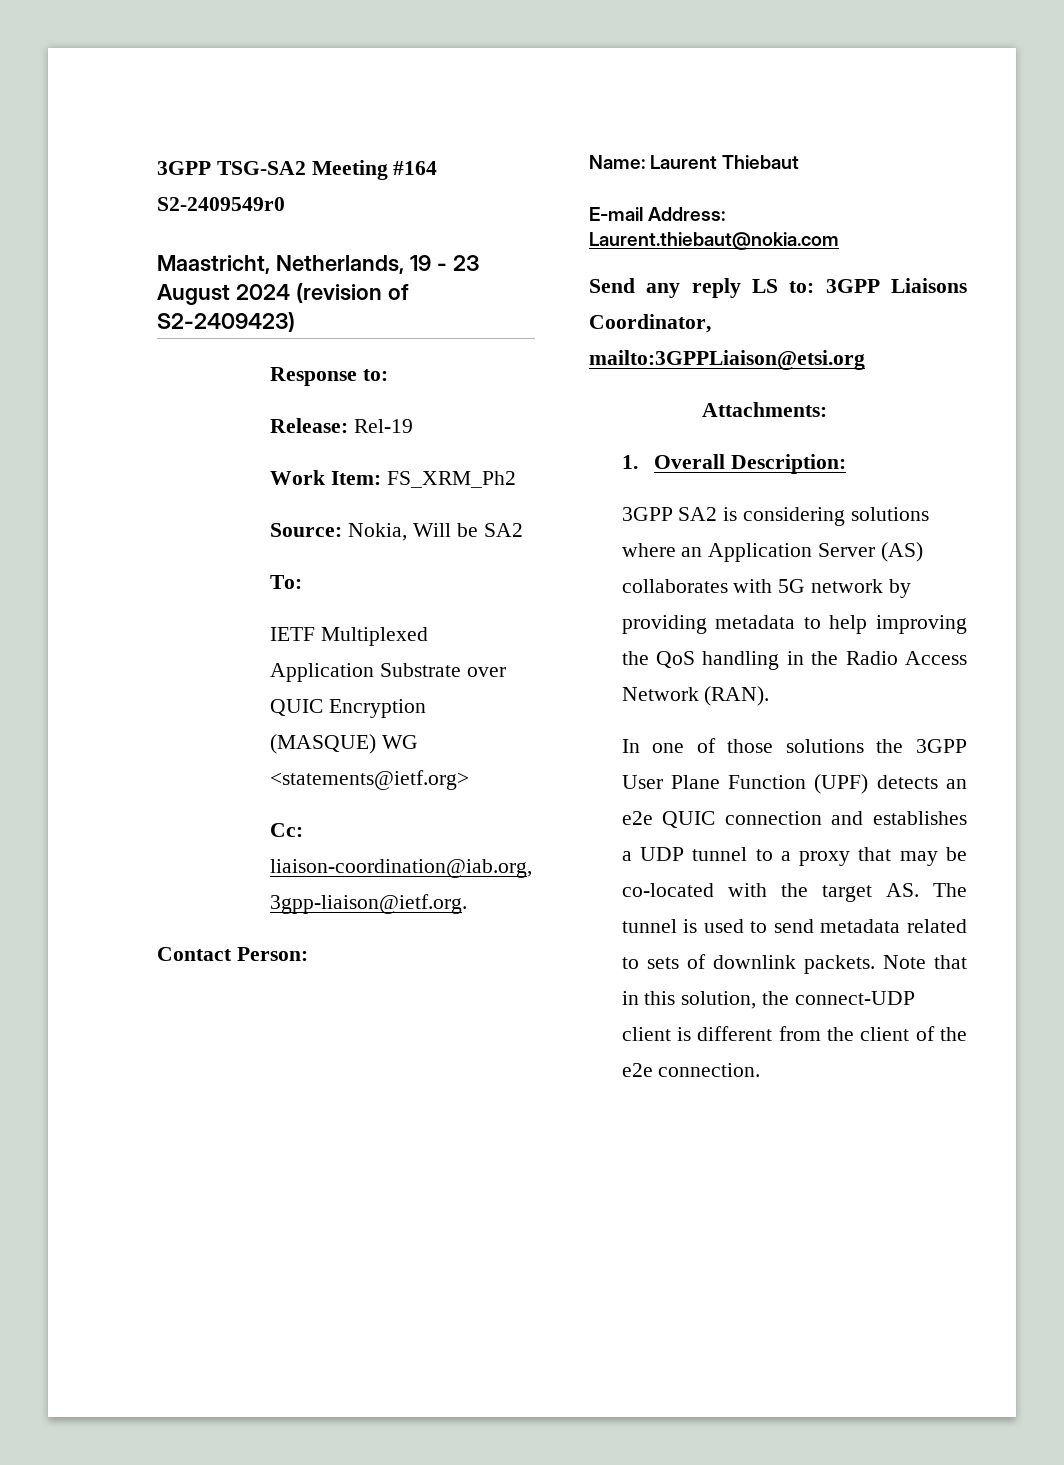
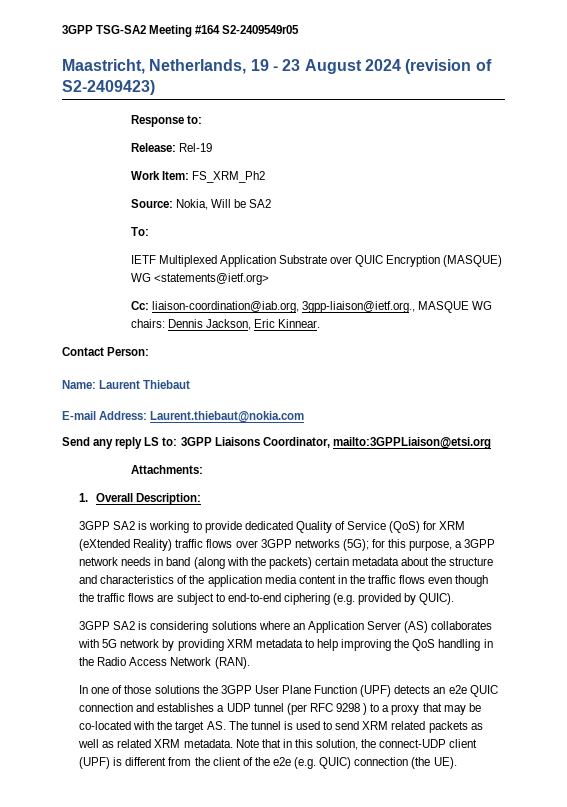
- 3GPP TSG-SA2 Meeting #164 S2-2409549r0
+ 3GPP TSG-SA2 Meeting #164 S2-2409549r05
- Cc: liaison-coordination@iab.org, 3gpp-liaison@ietf.org.
+ Cc: liaison-coordination@iab.org, 3gpp-liaison@ietf.org., MASQUE WG chairs: Dennis Jackson, Eric Kinnear.
+ 3GPP SA2 is working to provide dedicated Quality of Service (QoS) for XRM (eXtended Reality) traffic flows over 3GPP networks (5G); for this purpose, a 3GPP network needs in band (along with the packets) certain metadata about the structure and characteristics of the application media content in the traffic flows even though the traffic flows are subject to end-to-end ciphering (e.g. provided by QUIC).
- 3GPP SA2 is considering solutions where an Application Server (AS) collaborates with 5G network by providing metadata to help improving the QoS handling in the Radio Access Network (RAN).
+ 3GPP SA2 is considering solutions where an Application Server (AS) collaborates with 5G network by providing XRM metadata to help improving the QoS handling in the Radio Access Network (RAN).
- In one of those solutions the 3GPP User Plane Function (UPF) detects an e2e QUIC connection and establishes a UDP tunnel to a proxy that may be co-located with the target AS. The tunnel is used to send metadata related to sets of downlink packets.
+ In one of those solutions the 3GPP User Plane Function (UPF) detects an e2e QUIC connection and establishes a UDP tunnel (per RFC 9298 ) to a proxy that may be co-located with the target AS. The tunnel is used to send XRM related packets as well as related XRM metadata.
- Note that in this solution, the connect-UDP client is different from the client of the e2e connection.
+ Note that in this solution, the connect-UDP client (UPF) is different from the client of the e2e (e.g. QUIC) connection (the UE).

